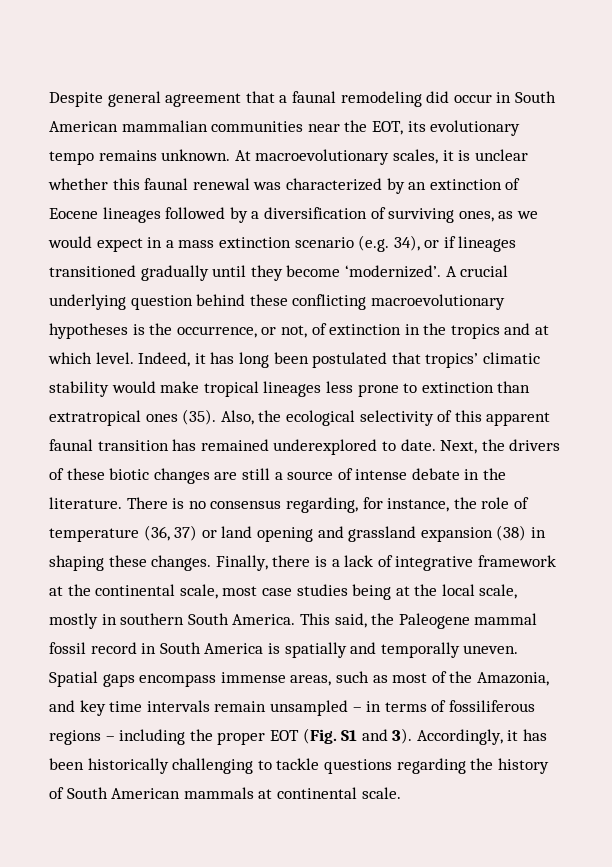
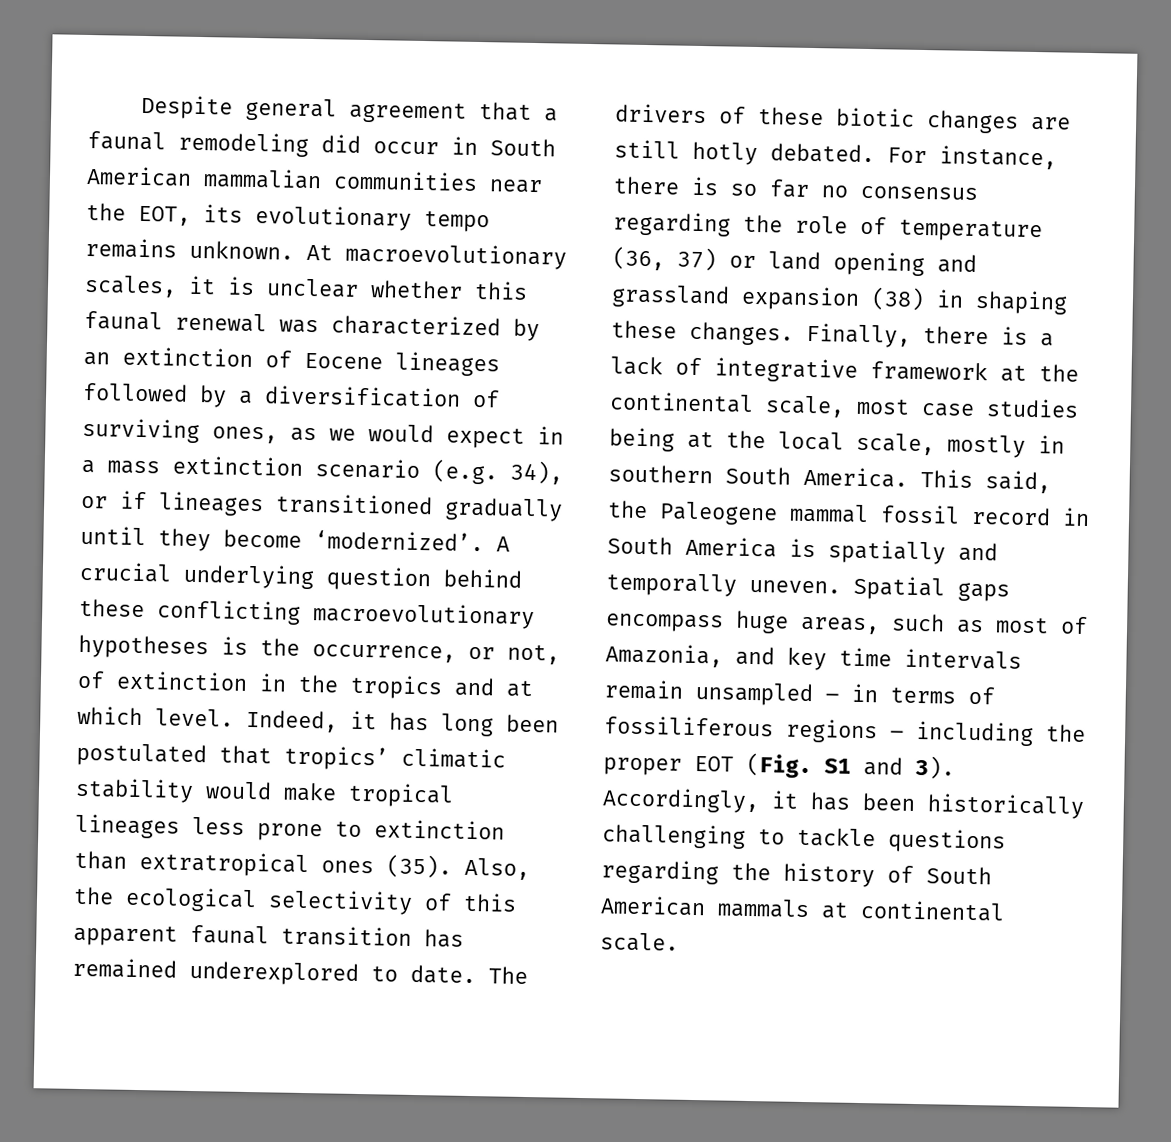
- Next, the drivers of these biotic changes are still a source of intense debate in the literature. There is no consensus regarding, for instance, the role of temperature (36, 37) or land opening and grassland expansion (38) in shaping these changes.
+ The drivers of these biotic changes are still hotly debated. For instance, there is so far no consensus regarding the role of temperature (36, 37) or land opening and grassland expansion (38) in shaping these changes.
- Spatial gaps encompass immense areas, such as most of the Amazonia, and key time intervals remain unsampled – in terms of fossiliferous regions – including the proper EOT (Fig. S1 and 3).
+ Spatial gaps encompass huge areas, such as most of Amazonia, and key time intervals remain unsampled – in terms of fossiliferous regions – including the proper EOT (Fig. S1 and 3).

